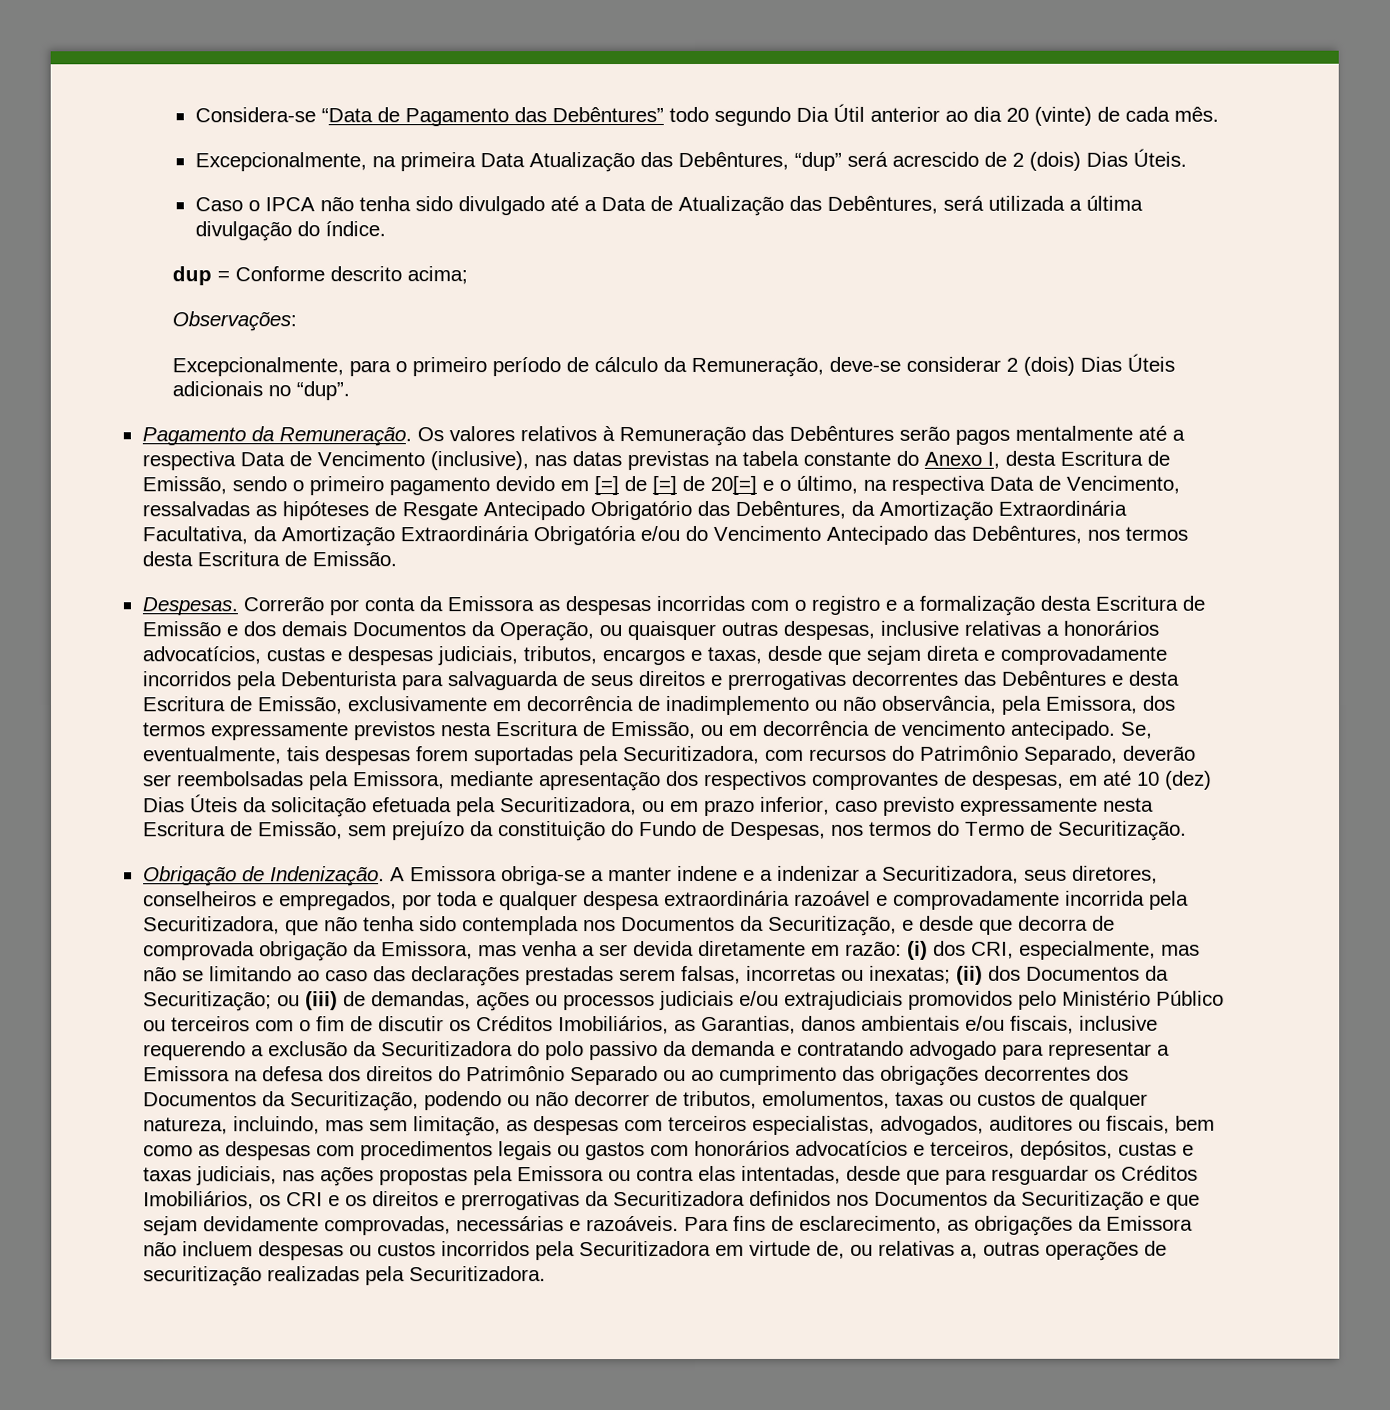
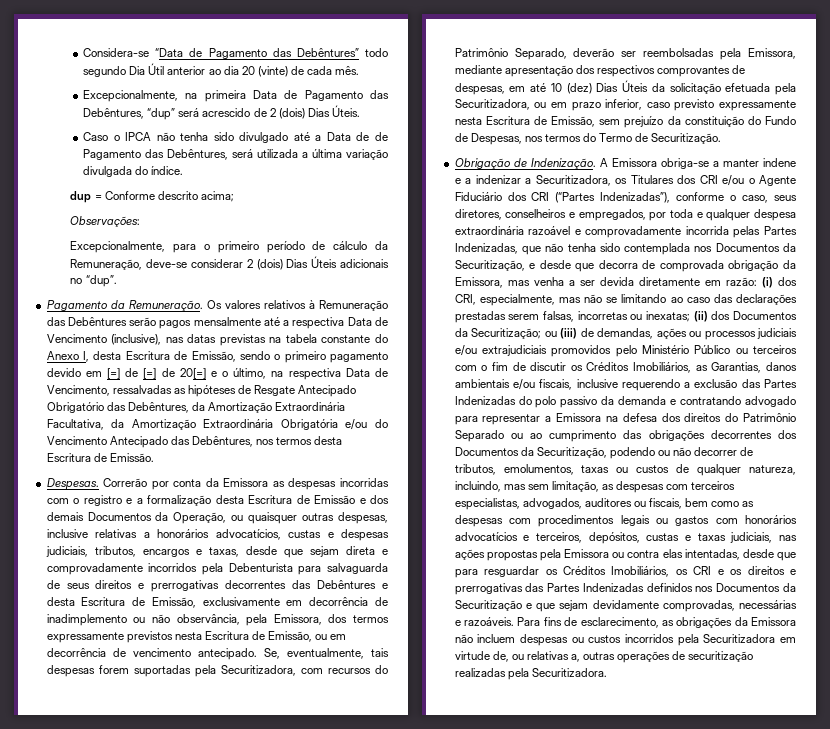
- Excepcionalmente, na primeira Data Atualização das Debêntures, “dup” será acrescido de 2 (dois) Dias Úteis.
+ Excepcionalmente, na primeira Data de Pagamento das Debêntures, “dup” será acrescido de 2 (dois) Dias Úteis.
- Caso o IPCA não tenha sido divulgado até a Data de Atualização das Debêntures, será utilizada a última divulgação do índice.
+ Caso o IPCA não tenha sido divulgado até a Data de de Pagamento das Debêntures, será utilizada a última variação divulgada do índice.
- Os valores relativos à Remuneração das Debêntures serão pagos mentalmente até a respectiva Data de Vencimento (inclusive), nas datas previstas na tabela constante do Anexo I, desta Escritura de Emissão, sendo o primeiro pagamento devido em [=] de [=] de 20[=] e o último, na respectiva Data de Vencimento, ressalvadas as hipóteses de Resgate Antecipado Obrigatório das Debêntures, da Amortização Extraordinária Facultativa, da Amortização Extraordinária Obrigatória e/ou do Vencimento Antecipado das Debêntures, nos termos desta Escritura de Emissão.
+ Os valores relativos à Remuneração das Debêntures serão pagos mensalmente até a respectiva Data de Vencimento (inclusive), nas datas previstas na tabela constante do Anexo I, desta Escritura de Emissão, sendo o primeiro pagamento devido em [=] de [=] de 20[=] e o último, na respectiva Data de Vencimento, ressalvadas as hipóteses de Resgate Antecipado Obrigatório das Debêntures, da Amortização Extraordinária Facultativa, da Amortização Extraordinária Obrigatória e/ou do Vencimento Antecipado das Debêntures, nos termos desta Escritura de Emissão.
- A Emissora obriga-se a manter indene e a indenizar a Securitizadora, seus diretores, conselheiros e empregados, por toda e qualquer despesa extraordinária razoável e comprovadamente incorrida pela Securitizadora, que não tenha sido contemplada nos Documentos da Securitização, e desde que decorra de comprovada obrigação da Emissora, mas venha a ser devida diretamente em razão:
+ A Emissora obriga-se a manter indene e a indenizar a Securitizadora, os Titulares dos CRI e/ou o Agente Fiduciário dos CRI (“Partes Indenizadas”), conforme o caso, seus diretores, conselheiros e empregados, por toda e qualquer despesa extraordinária razoável e comprovadamente incorrida pelas Partes Indenizadas, que não tenha sido contemplada nos Documentos da Securitização, e desde que decorra de comprovada obrigação da Emissora, mas venha a ser devida diretamente em razão:
- ou (iii) de demandas, ações ou processos judiciais e/ou extrajudiciais promovidos pelo Ministério Público ou terceiros com o fim de discutir os Créditos Imobiliários, as Garantias, danos ambientais e/ou fiscais, inclusive requerendo a exclusão da Securitizadora do polo passivo da demanda e contratando advogado para representar a Emissora na defesa dos direitos do Patrimônio Separado ou ao cumprimento das obrigações decorrentes dos Documentos da Securitização, podendo ou não decorrer de tributos, emolumentos, taxas ou custos de qualquer natureza, incluindo, mas sem limitação, as despesas com terceiros especialistas, advogados, auditores ou fiscais, bem como as despesas com procedimentos legais ou gastos com honorários advocatícios e terceiros, depósitos, custas e taxas judiciais, nas ações propostas pela Emissora ou contra elas intentadas, desde que para resguardar os Créditos Imobiliários, os CRI e os direitos e prerrogativas da Securitizadora definidos nos Documentos da Securitização e que sejam devidamente comprovadas, necessárias e razoáveis.
+ ou (iii) de demandas, ações ou processos judiciais e/ou extrajudiciais promovidos pelo Ministério Público ou terceiros com o fim de discutir os Créditos Imobiliários, as Garantias, danos ambientais e/ou fiscais, inclusive requerendo a exclusão das Partes Indenizadas do polo passivo da demanda e contratando advogado para representar a Emissora na defesa dos direitos do Patrimônio Separado ou ao cumprimento das obrigações decorrentes dos Documentos da Securitização, podendo ou não decorrer de tributos, emolumentos, taxas ou custos de qualquer natureza, incluindo, mas sem limitação, as despesas com terceiros especialistas, advogados, auditores ou fiscais, bem como as despesas com procedimentos legais ou gastos com honorários advocatícios e terceiros, depósitos, custas e taxas judiciais, nas ações propostas pela Emissora ou contra elas intentadas, desde que para resguardar os Créditos Imobiliários, os CRI e os direitos e prerrogativas das Partes Indenizadas definidos nos Documentos da Securitização e que sejam devidamente comprovadas, necessárias e razoáveis.

